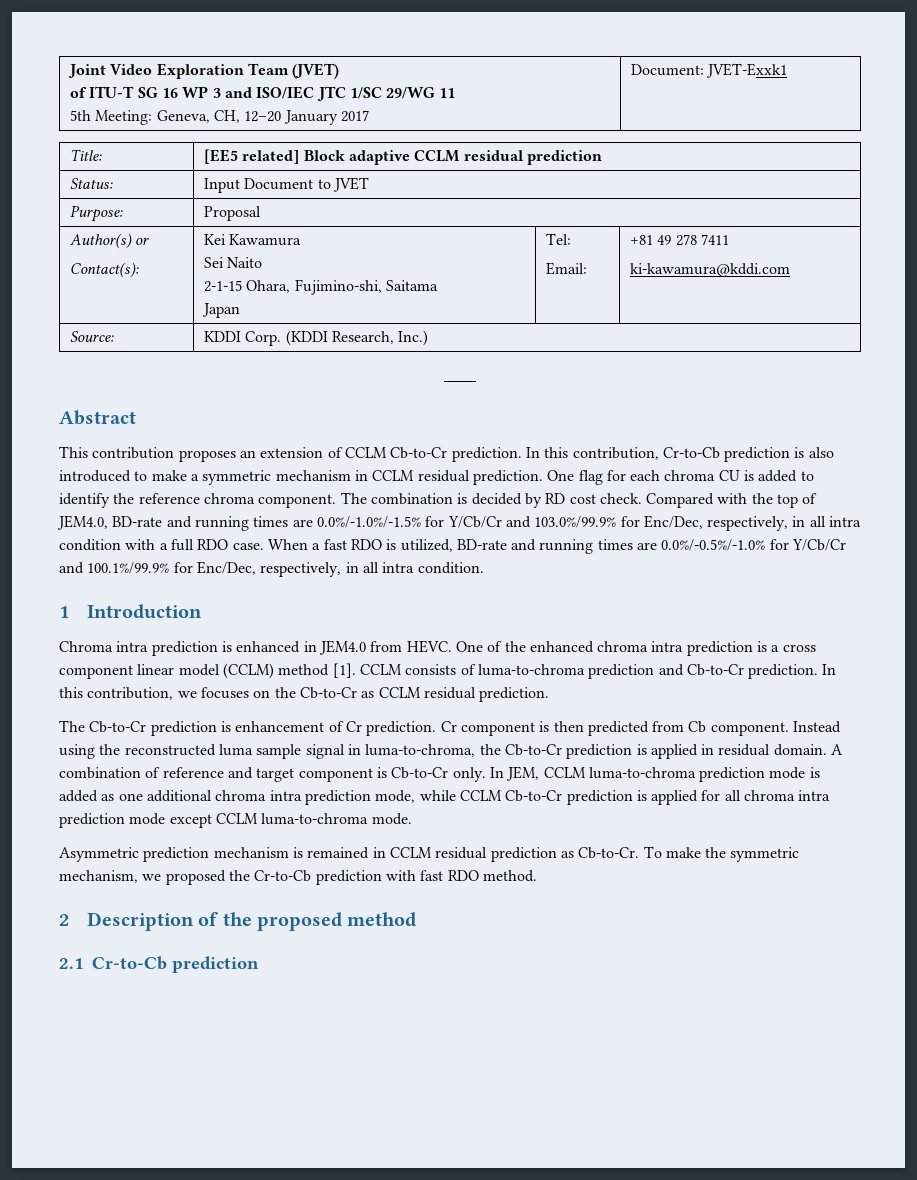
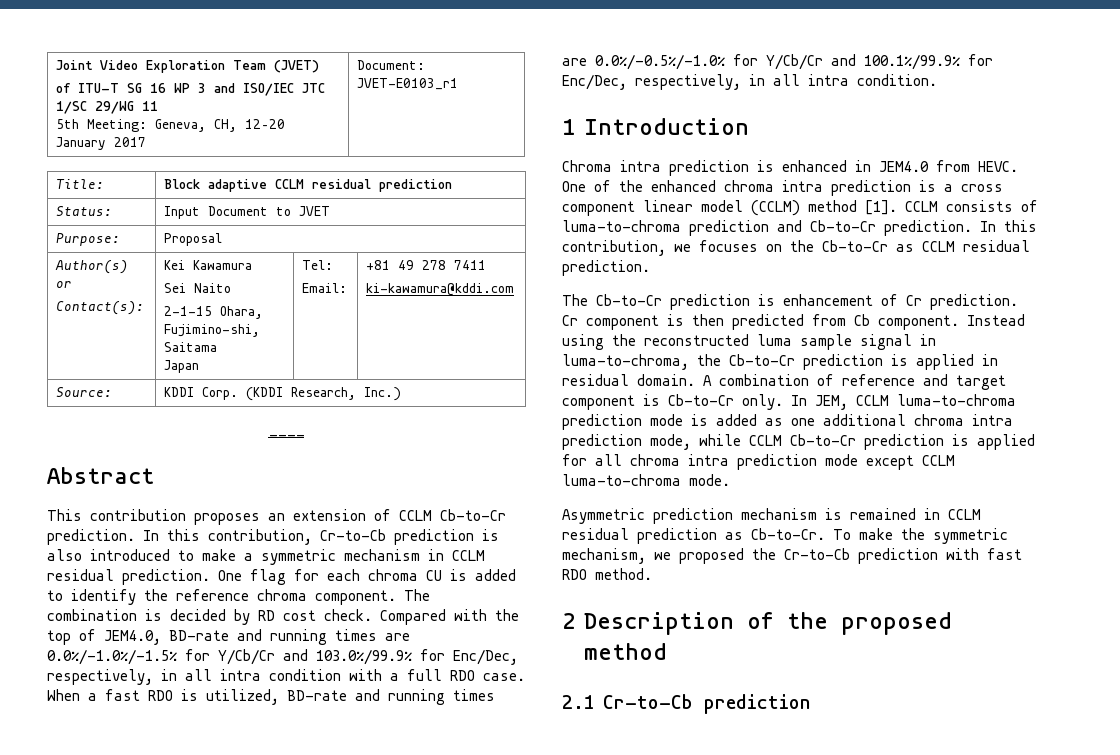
  Joint Video Exploration Team (JVET)
  of ITU-T SG 16 WP 3 and ISO/IEC JTC 1/SC 29/WG 11
- 5th Meeting: Geneva, CH, 12–20 January 2017 | Document: JVET-Exxk1
+ 5th Meeting: Geneva, CH, 12–20 January 2017 | Document: JVET-E0103_r1
- Title: | [EE5 related] Block adaptive CCLM residual prediction
+ Title: | Block adaptive CCLM residual prediction

